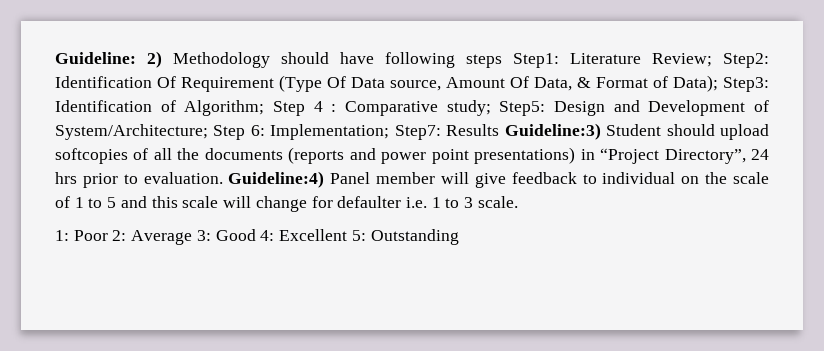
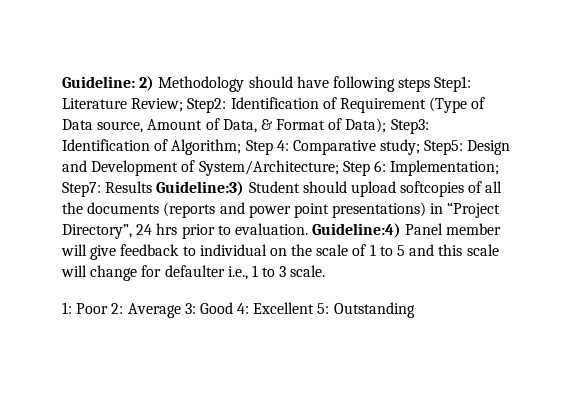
- Identification Of Requirement (Type Of Data source, Amount Of Data, & Format of Data);
+ Identification of Requirement (Type of Data source, Amount of Data, & Format of Data);
- Step 4 :
+ Step 4:
- Guideline:4) Panel member will give feedback to individual on the scale of 1 to 5 and this scale will change for defaulter i.e. 1 to 3 scale.
+ Guideline:4) Panel member will give feedback to individual on the scale of 1 to 5 and this scale will change for defaulter i.e., 1 to 3 scale.

